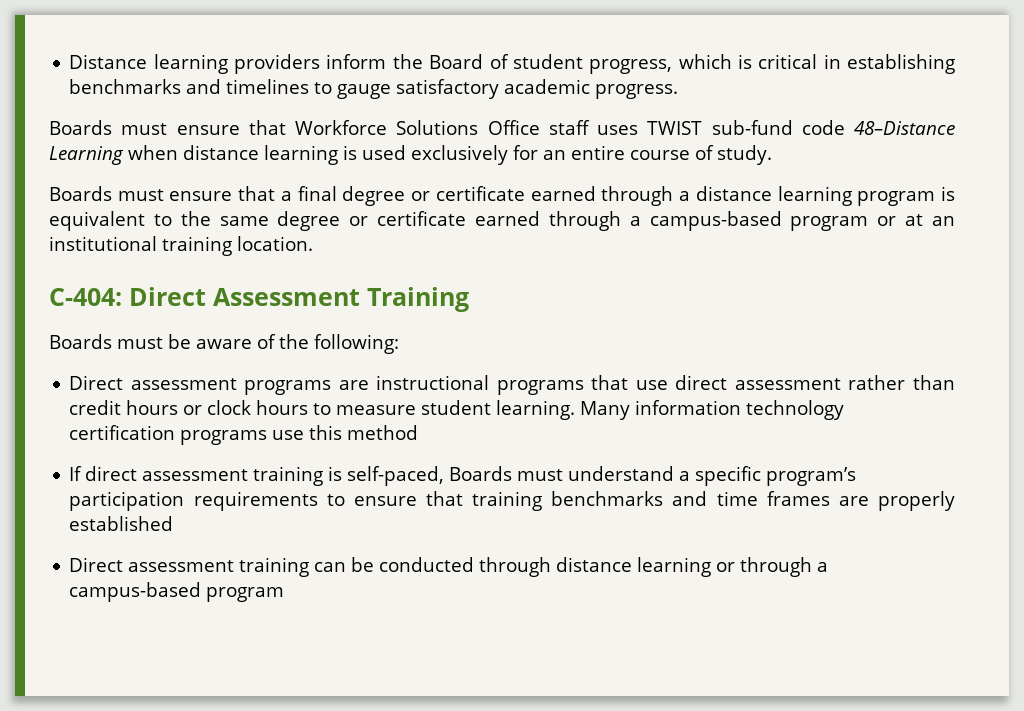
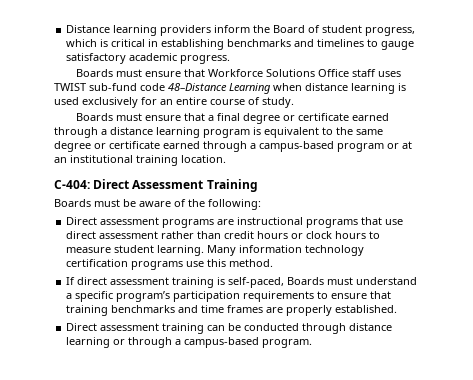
- Many information technology certification programs use this method
+ Many information technology certification programs use this method.
- If direct assessment training is self-paced, Boards must understand a specific program’s participation requirements to ensure that training benchmarks and time frames are properly established
+ If direct assessment training is self-paced, Boards must understand a specific program’s participation requirements to ensure that training benchmarks and time frames are properly established.
- Direct assessment training can be conducted through distance learning or through a campus-based program
+ Direct assessment training can be conducted through distance learning or through a campus-based program.

